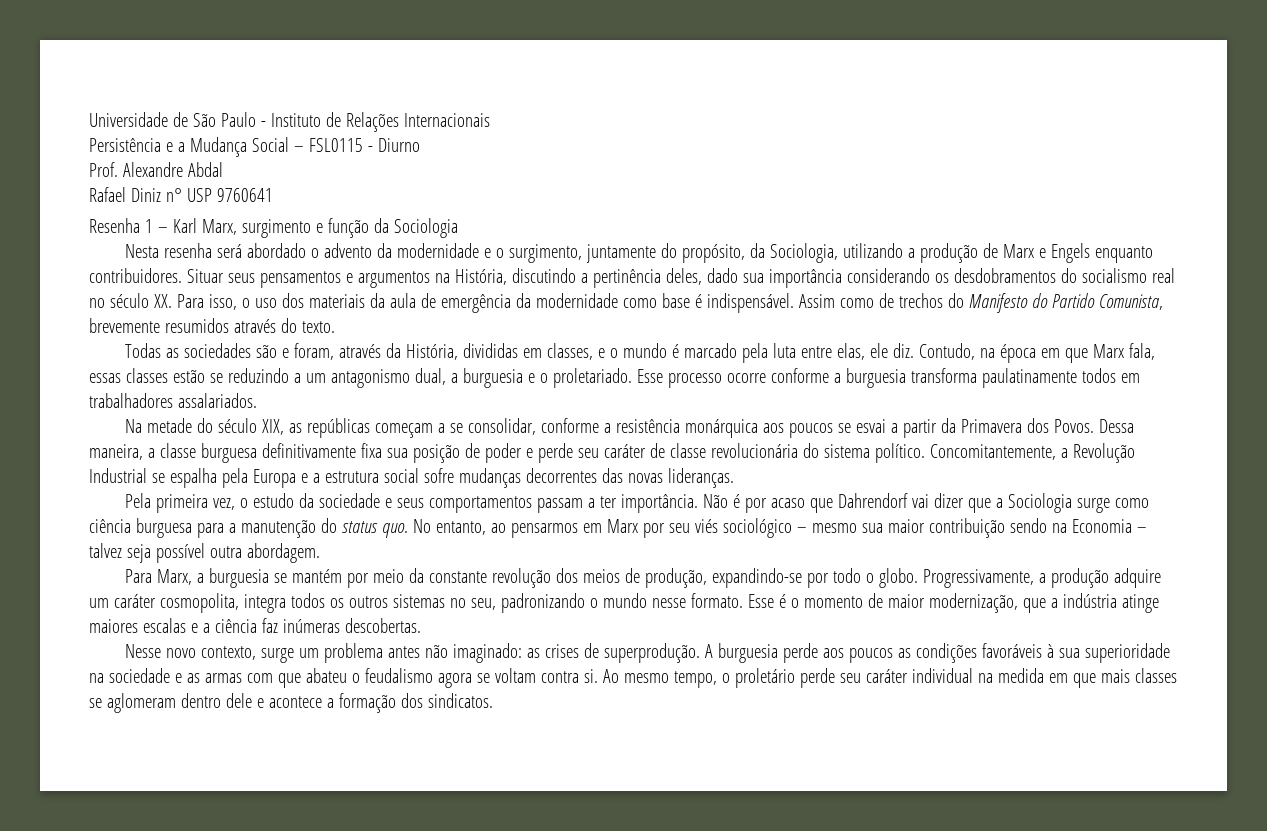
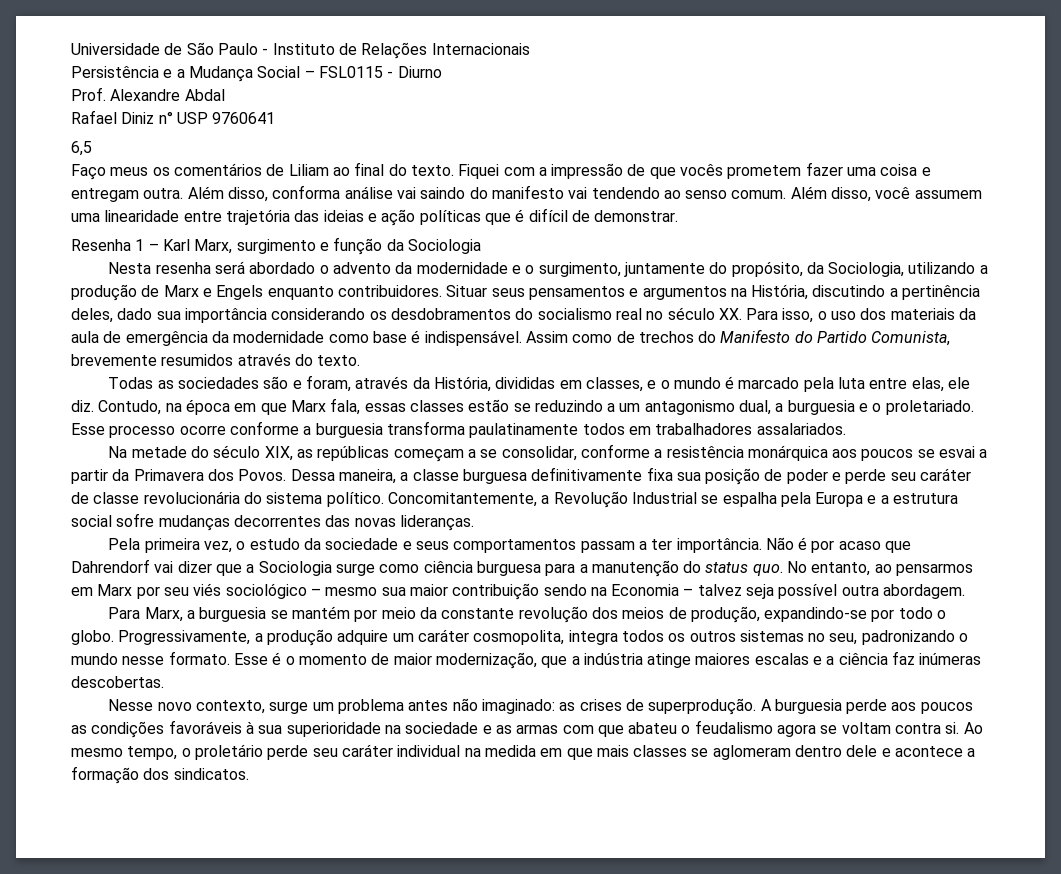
+ 6,5
+ Faço meus os comentários de Liliam ao final do texto. Fiquei com a impressão de que vocês prometem fazer uma coisa e entregam outra. Além disso, conforma análise vai saindo do manifesto vai tendendo ao senso comum. Além disso, você assumem uma linearidade entre trajetória das ideias e ação políticas que é difícil de demonstrar.

